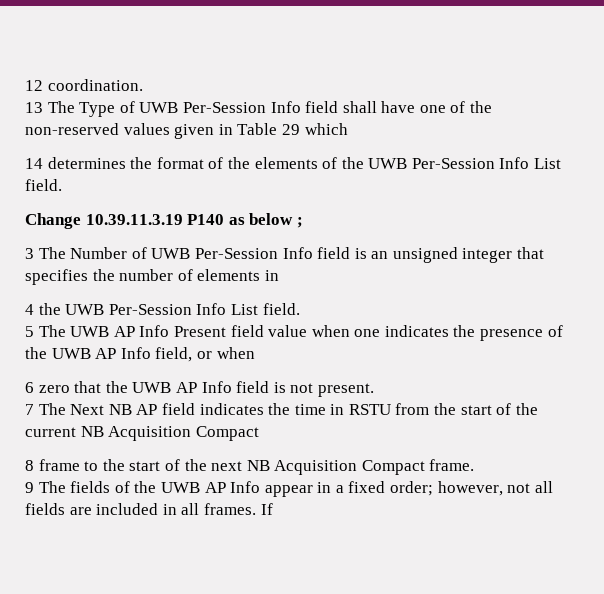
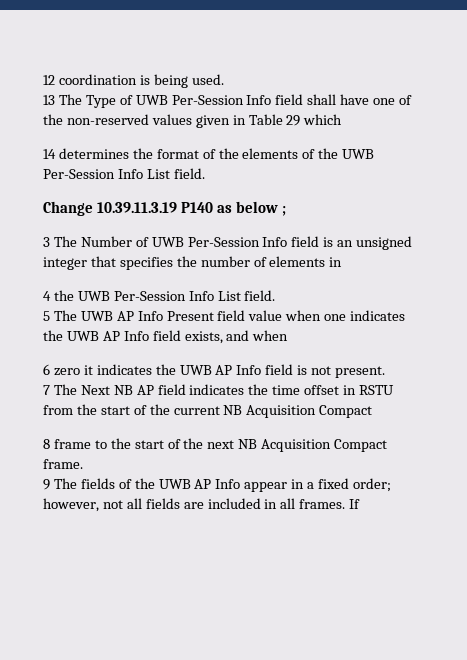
- 12 coordination.
+ 12 coordination is being used.
- 5 The UWB AP Info Present field value when one indicates the presence of the UWB AP Info field, or when
+ 5 The UWB AP Info Present field value when one indicates the UWB AP Info field exists, and when
- 6 zero that the UWB AP Info field is not present.
+ 6 zero it indicates the UWB AP Info field is not present.
- 7 The Next NB AP field indicates the time in RSTU from the start of the current NB Acquisition Compact
+ 7 The Next NB AP field indicates the time offset in RSTU from the start of the current NB Acquisition Compact

